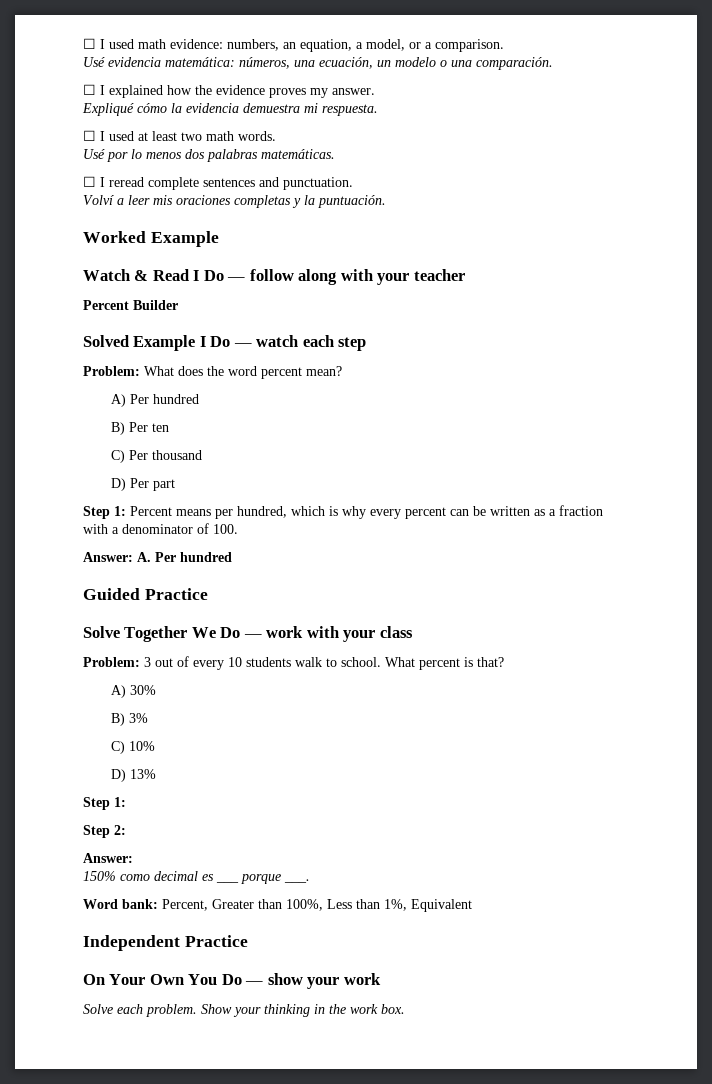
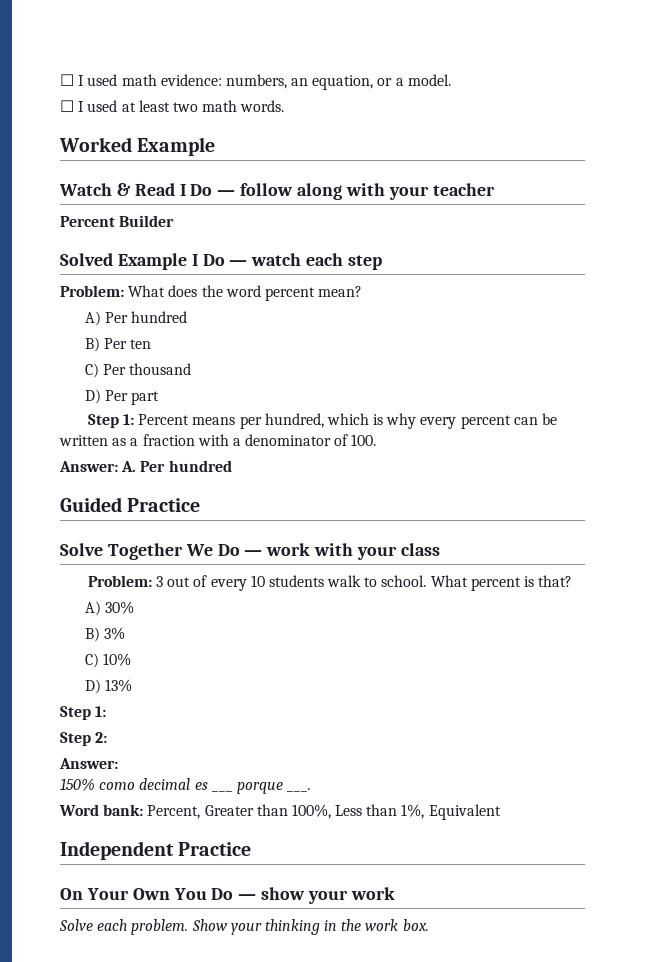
- ☐ I used math evidence: numbers, an equation, a model, or a comparison.
- Usé evidencia matemática: números, una ecuación, un modelo o una comparación.
- ☐ I explained how the evidence proves my answer.
- Expliqué cómo la evidencia demuestra mi respuesta.
+ ☐ I used math evidence: numbers, an equation, or a model.
- Usé por lo menos dos palabras matemáticas.
- ☐ I reread complete sentences and punctuation.
- Volví a leer mis oraciones completas y la puntuación.

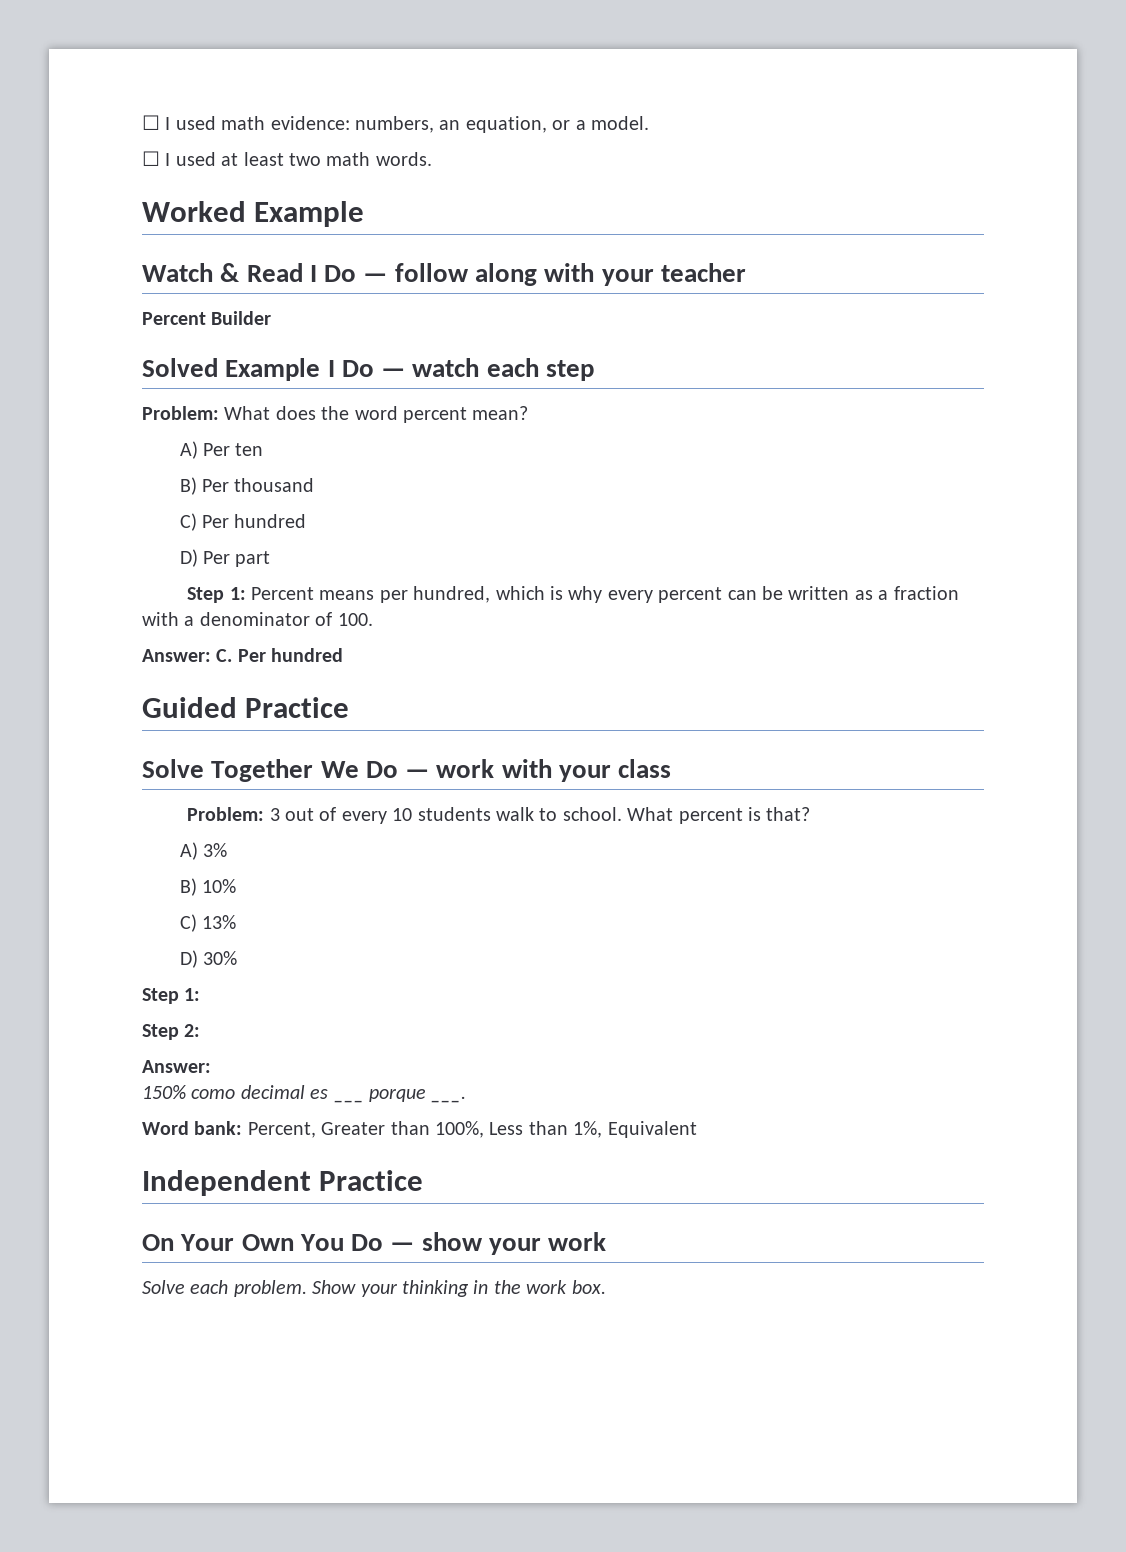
- A) Per hundred
+ A) Per ten
- B) Per ten
+ B) Per thousand
- C) Per thousand
+ C) Per hundred
- Answer: A. Per hundred
+ Answer: C. Per hundred
- A) 30%
- B) 3%
- C) 10%
- D) 13%
+ A) 3%
+ B) 10%
+ C) 13%
+ D) 30%

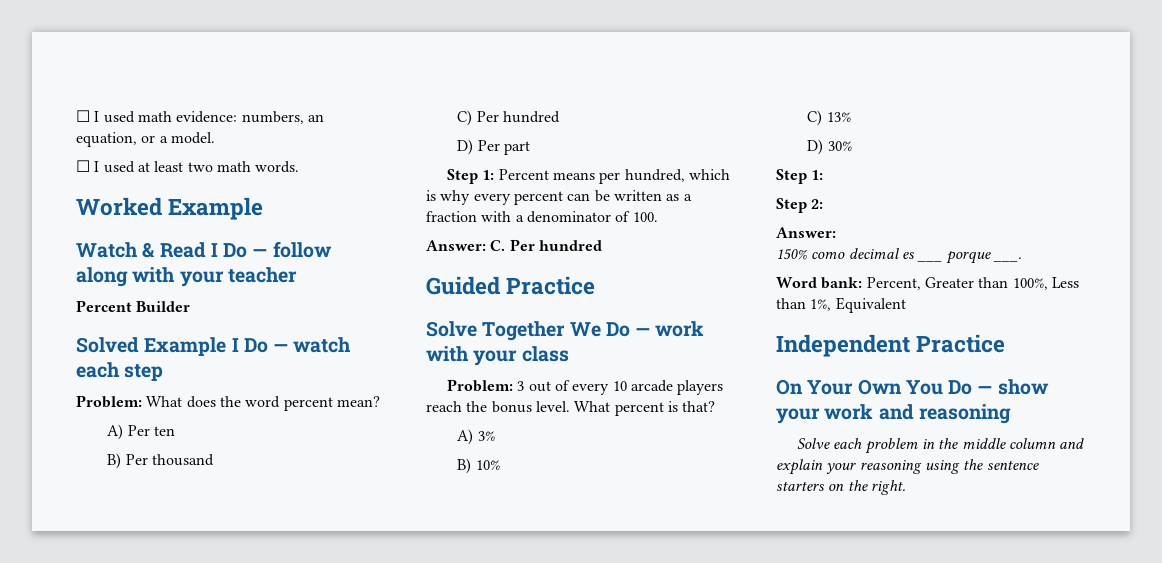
- Problem: 3 out of every 10 students walk to school.
+ Problem: 3 out of every 10 arcade players reach the bonus level.
- On Your Own You Do — show your work
+ On Your Own You Do — show your work and reasoning
- Solve each problem. Show your thinking in the work box.
+ Solve each problem in the middle column and explain your reasoning using the sentence starters on the right.

